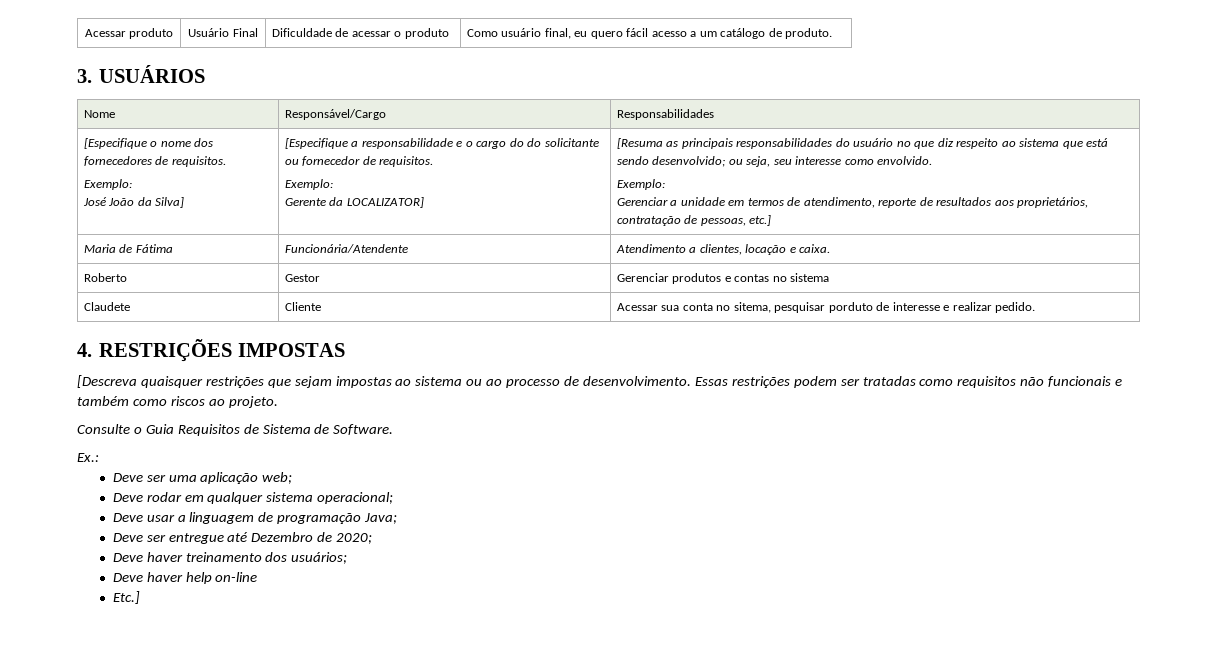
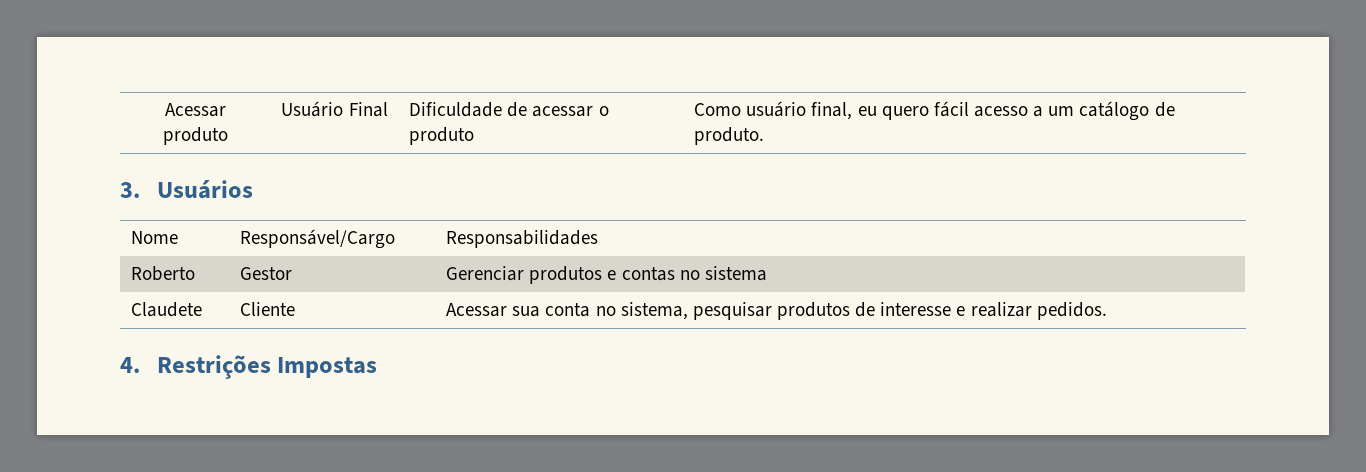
- 3. USUÁRIOS
+ 3. Usuários
- [Especifique o nome dos fornecedores de requisitos.
- Exemplo:
- José João da Silva] | [Especifique a responsabilidade e o cargo do do solicitante ou fornecedor de requisitos.
- Exemplo:
- Gerente da LOCALIZATOR] | [Resuma as principais responsabilidades do usuário no que diz respeito ao sistema que está sendo desenvolvido; ou seja, seu interesse como envolvido.
- Exemplo:
- Gerenciar a unidade em termos de atendimento, reporte de resultados aos proprietários, contratação de pessoas, etc.]
- Maria de Fátima | Funcionária/Atendente | Atendimento a clientes, locação e caixa.
- Claudete | Cliente | Acessar sua conta no sitema, pesquisar porduto de interesse e realizar pedido.
+ Claudete | Cliente | Acessar sua conta no sistema, pesquisar produtos de interesse e realizar pedidos.
- 4. RESTRIÇÕES IMPOSTAS
- [Descreva quaisquer restrições que sejam impostas ao sistema ou ao processo de desenvolvimento. Essas restrições podem ser tratadas como requisitos não funcionais e também como riscos ao projeto.
- Consulte o Guia Requisitos de Sistema de Software.
- Ex.:
- Deve ser uma aplicação web;
- Deve rodar em qualquer sistema operacional;
- Deve usar a linguagem de programação Java;
- Deve ser entregue até Dezembro de 2020;
- Deve haver treinamento dos usuários;
- Deve haver help on-line
- Etc.]
+ 4. Restrições Impostas

